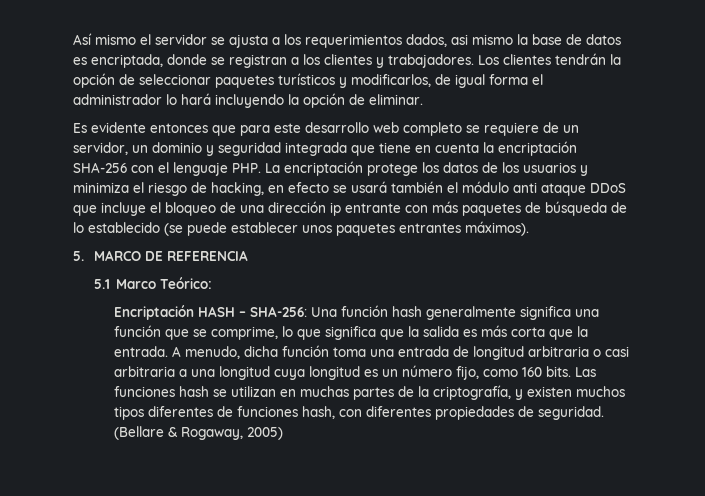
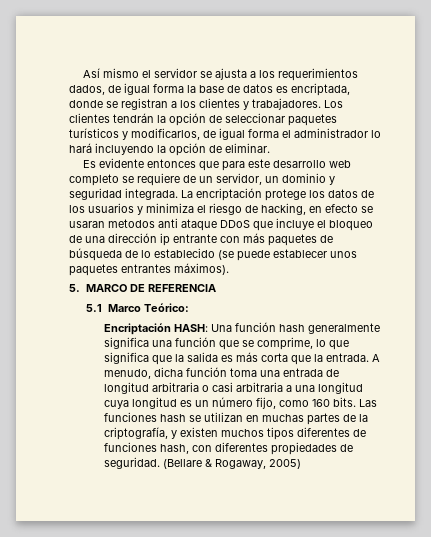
- Así mismo el servidor se ajusta a los requerimientos dados, asi mismo la base de datos es encriptada, donde se registran a los clientes y trabajadores.
+ Así mismo el servidor se ajusta a los requerimientos dados, de igual forma la base de datos es encriptada, donde se registran a los clientes y trabajadores.
- Es evidente entonces que para este desarrollo web completo se requiere de un servidor, un dominio y seguridad integrada que tiene en cuenta la encriptación SHA-256 con el lenguaje PHP. La encriptación protege los datos de los usuarios y minimiza el riesgo de hacking, en efecto se usará también el módulo anti ataque DDoS que incluye el bloqueo de una dirección ip entrante con más paquetes de búsqueda de lo establecido (se puede establecer unos paquetes entrantes máximos).
+ Es evidente entonces que para este desarrollo web completo se requiere de un servidor, un dominio y seguridad integrada. La encriptación protege los datos de los usuarios y minimiza el riesgo de hacking, en efecto se usaran metodos anti ataque DDoS que incluye el bloqueo de una dirección ip entrante con más paquetes de búsqueda de lo establecido (se puede establecer unos paquetes entrantes máximos).
- Encriptación HASH – SHA-256: Una función hash generalmente significa una función que se comprime, lo que significa que la salida es más corta que la entrada.
+ Encriptación HASH: Una función hash generalmente significa una función que se comprime, lo que significa que la salida es más corta que la entrada.

